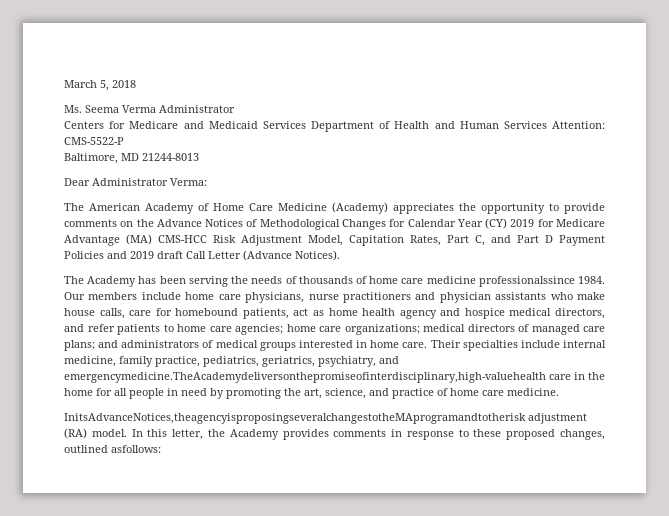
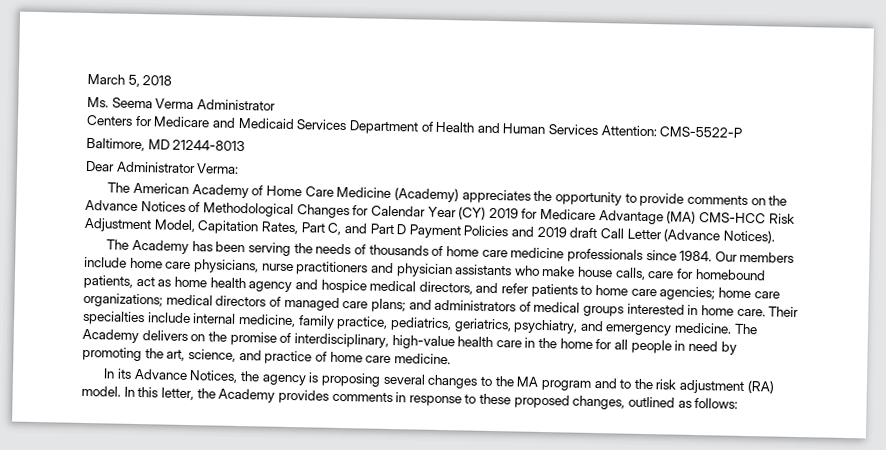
- The Academy has been serving the needs of thousands of home care medicine professionalssince 1984.
+ The Academy has been serving the needs of thousands of home care medicine professionals since 1984.
- Their specialties include internal medicine, family practice, pediatrics, geriatrics, psychiatry, and emergencymedicine.TheAcademydeliversonthepromiseofinterdisciplinary,high-valuehealth care in the home for all people in need by promoting the art, science, and practice of home care medicine.
+ Their specialties include internal medicine, family practice, pediatrics, geriatrics, psychiatry, and emergency medicine. The Academy delivers on the promise of interdisciplinary, high-value health care in the home for all people in need by promoting the art, science, and practice of home care medicine.
- InitsAdvanceNotices,theagencyisproposingseveralchangestotheMAprogramandtotherisk adjustment (RA) model.
+ In its Advance Notices, the agency is proposing several changes to the MA program and to the risk adjustment (RA) model.
- In this letter, the Academy provides comments in response to these proposed changes, outlined asfollows:
+ In this letter, the Academy provides comments in response to these proposed changes, outlined as follows:

